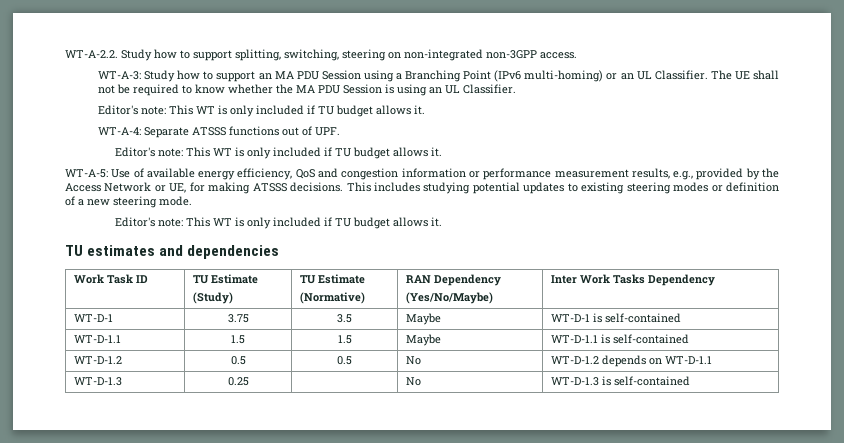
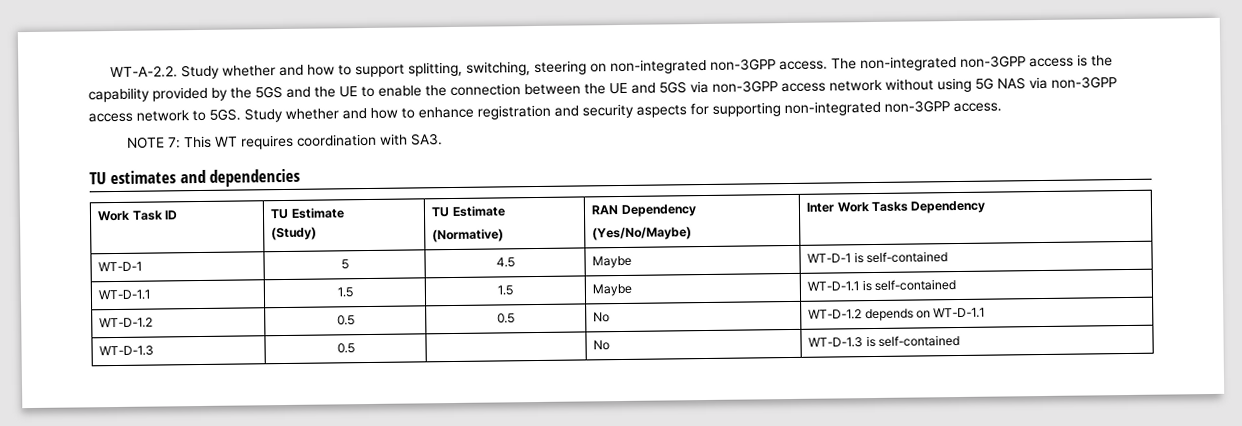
- WT-A-2.2. Study how to support splitting, switching, steering on non-integrated non-3GPP access.
- WT-A-3: Study how to support an MA PDU Session using a Branching Point (IPv6 multi-homing) or an UL Classifier. The UE shall not be required to know whether the MA PDU Session is using an UL Classifier.
- Editor's note: This WT is only included if TU budget allows it.
- WT-A-4: Separate ATSSS functions out of UPF.
- Editor's note: This WT is only included if TU budget allows it.
- WT-A-5: Use of available energy efficiency, QoS and congestion information or performance measurement results, e.g., provided by the Access Network or UE, for making ATSSS decisions. This includes studying potential updates to existing steering modes or definition of a new steering mode.
- Editor's note: This WT is only included if TU budget allows it.
+ WT-A-2.2. Study whether and how to support splitting, switching, steering on non-integrated non-3GPP access. The non-integrated non-3GPP access is the capability provided by the 5GS and the UE to enable the connection between the UE and 5GS via non-3GPP access network without using 5G NAS via non-3GPP access network to 5GS. Study whether and how to enhance registration and security aspects for supporting non-integrated non-3GPP access.
+ NOTE 7: This WT requires coordination with SA3.
- WT-D-1 | 3.75 | 3.5 | Maybe | WT-D-1 is self-contained
+ WT-D-1 | 5 | 4.5 | Maybe | WT-D-1 is self-contained
- WT-D-1.3 | 0.25 | | No | WT-D-1.3 is self-contained
+ WT-D-1.3 | 0.5 | | No | WT-D-1.3 is self-contained

